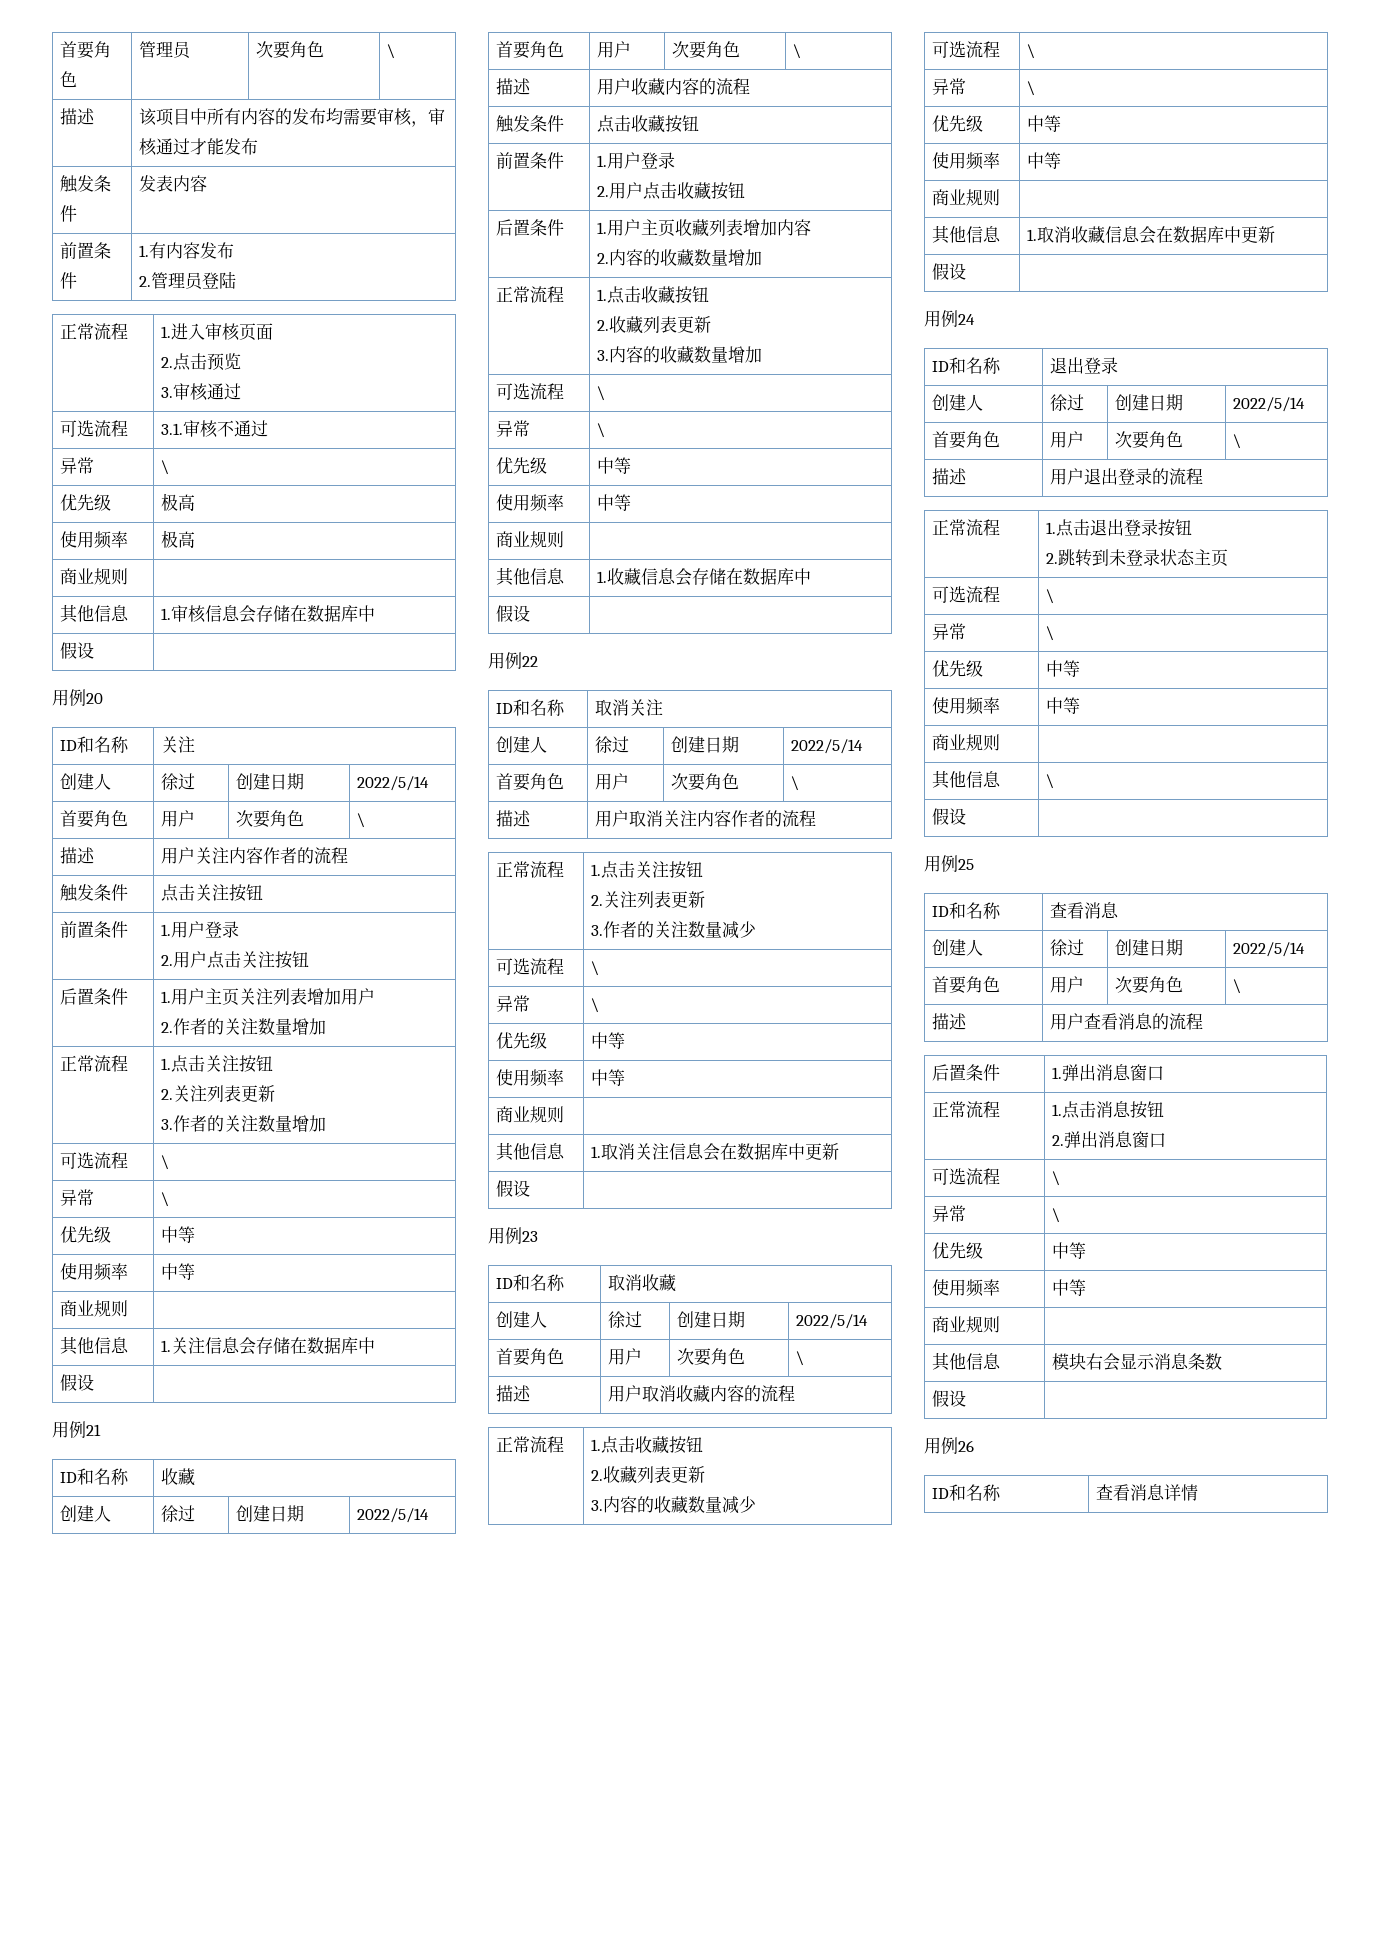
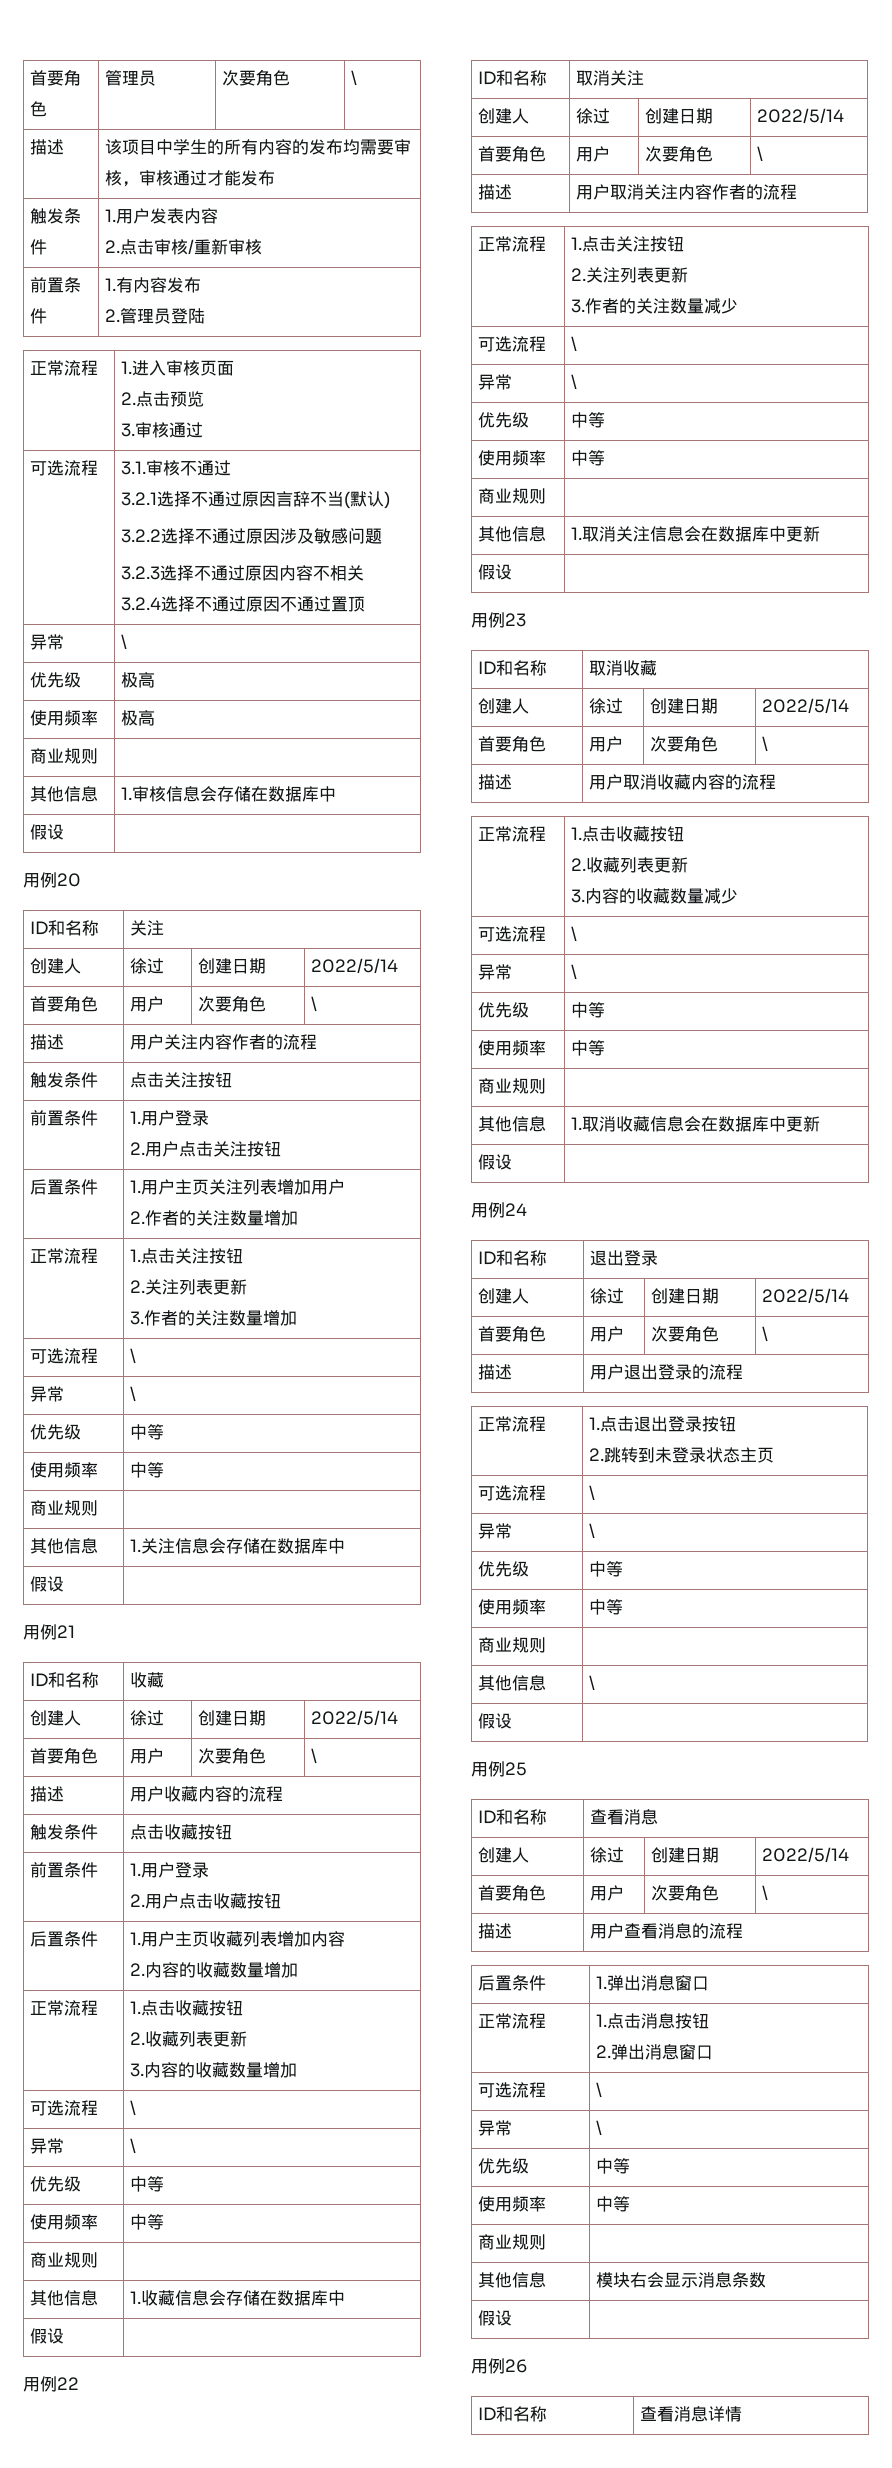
- 描述 | 该项目中所有内容的发布均需要审核，审核通过才能发布
+ 描述 | 该项目中学生的所有内容的发布均需要审核，审核通过才能发布
- 触发条件 | 发表内容
+ 触发条件 | 1.用户发表内容
+ 2.点击审核/重新审核
  可选流程 | 3.1.审核不通过
+ 3.2.1选择不通过原因言辞不当(默认)
+ 3.2.2选择不通过原因涉及敏感问题
+ 3.2.3选择不通过原因内容不相关
+ 3.2.4选择不通过原因不通过置顶

